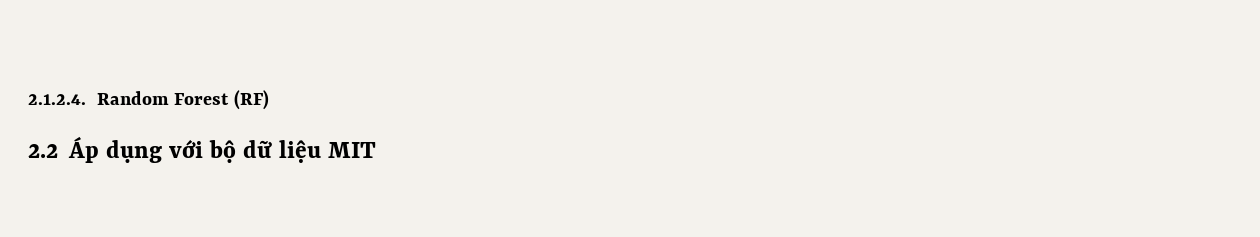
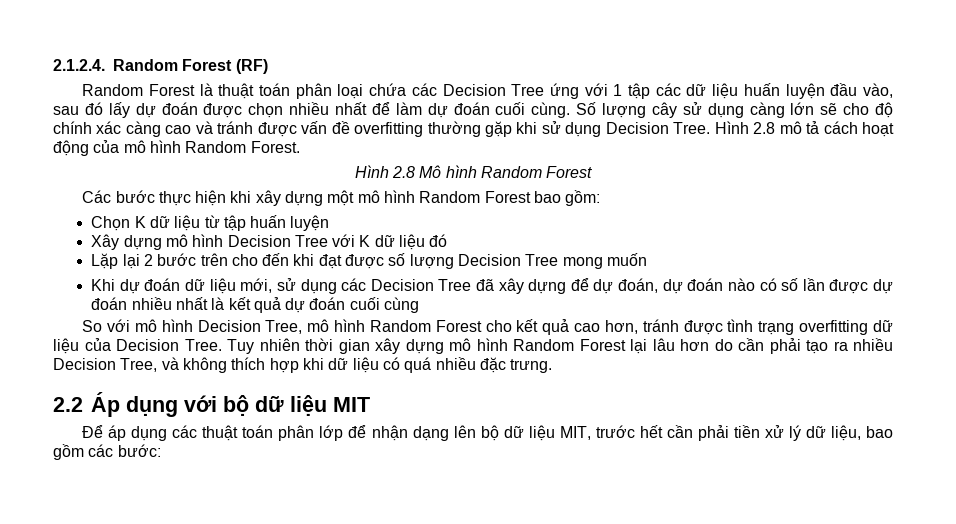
+ Random Forest là thuật toán phân loại chứa các Decision Tree ứng với 1 tập các dữ liệu huấn luyện đầu vào, sau đó lấy dự đoán được chọn nhiều nhất để làm dự đoán cuối cùng. Số lượng cây sử dụng càng lớn sẽ cho độ chính xác càng cao và tránh được vấn đề overfitting thường gặp khi sử dụng Decision Tree. Hình 2.8 mô tả cách hoạt động của mô hình Random Forest.
+ Hình 2.8 Mô hình Random Forest
+ Các bước thực hiện khi xây dựng một mô hình Random Forest bao gồm:
+ Chọn K dữ liệu từ tập huấn luyện
+ Xây dựng mô hình Decision Tree với K dữ liệu đó
+ Lặp lại 2 bước trên cho đến khi đạt được số lượng Decision Tree mong muốn
+ Khi dự đoán dữ liệu mới, sử dụng các Decision Tree đã xây dựng để dự đoán, dự đoán nào có số lần được dự đoán nhiều nhất là kết quả dự đoán cuối cùng
+ So với mô hình Decision Tree, mô hình Random Forest cho kết quả cao hơn, tránh được tình trạng overfitting dữ liệu của Decision Tree. Tuy nhiên thời gian xây dựng mô hình Random Forest lại lâu hơn do cần phải tạo ra nhiều Decision Tree, và không thích hợp khi dữ liệu có quá nhiều đặc trưng.
+ Để áp dụng các thuật toán phân lớp để nhận dạng lên bộ dữ liệu MIT, trước hết cần phải tiền xử lý dữ liệu, bao gồm các bước:

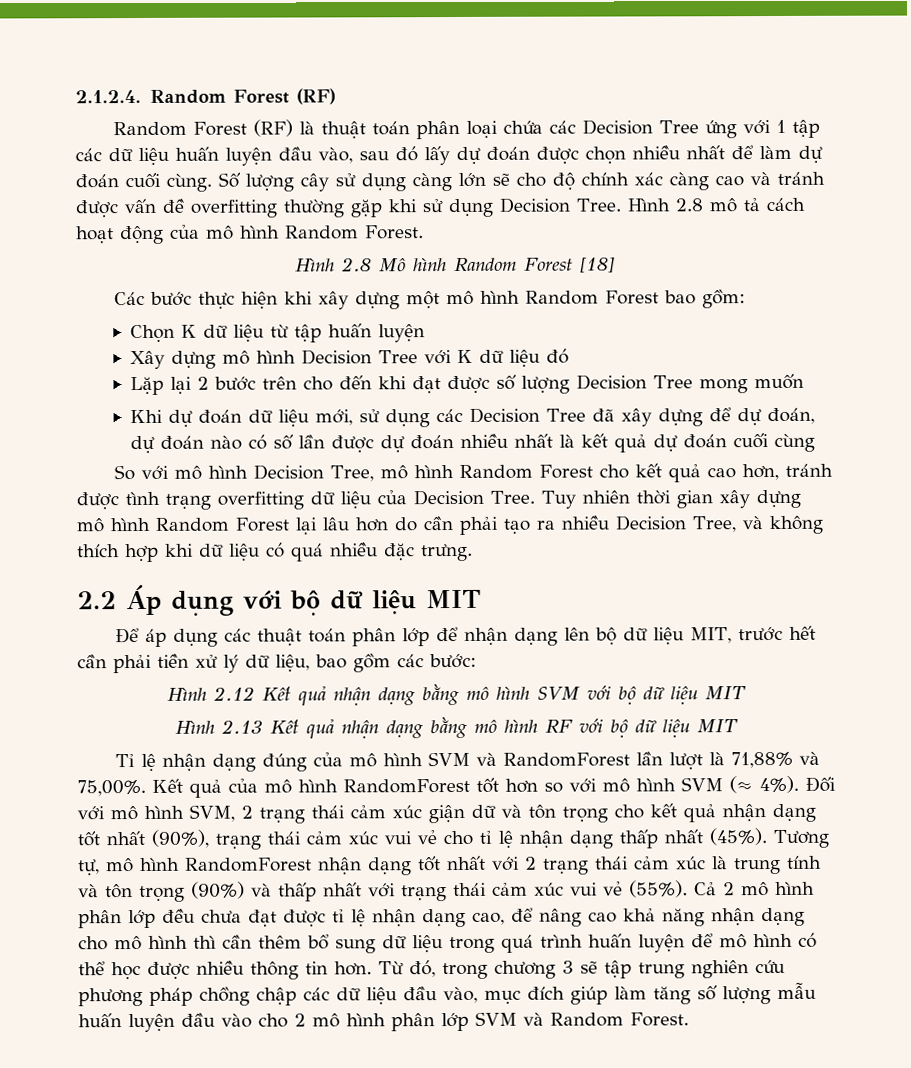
- Random Forest là thuật toán phân loại chứa các Decision Tree ứng với 1 tập các dữ liệu huấn luyện đầu vào, sau đó lấy dự đoán được chọn nhiều nhất để làm dự đoán cuối cùng.
+ Random Forest (RF) là thuật toán phân loại chứa các Decision Tree ứng với 1 tập các dữ liệu huấn luyện đầu vào, sau đó lấy dự đoán được chọn nhiều nhất để làm dự đoán cuối cùng.
- Hình 2.8 Mô hình Random Forest
+ Hình 2.8 Mô hình Random Forest [18]
+ Hình 2.12 Kết quả nhận dạng bằng mô hình SVM với bộ dữ liệu MIT
+ Hình 2.13 Kết quả nhận dạng bằng mô hình RF với bộ dữ liệu MIT
+ Tỉ lệ nhận dạng đúng của mô hình SVM và RandomForest lần lượt là 71,88% và 75,00%. Kết quả của mô hình RandomForest tốt hơn so với mô hình SVM (≈ 4%). Đối với mô hình SVM, 2 trạng thái cảm xúc giận dữ và tôn trọng cho kết quả nhận dạng tốt nhất (90%), trạng thái cảm xúc vui vẻ cho tỉ lệ nhận dạng thấp nhất (45%). Tương tự, mô hình RandomForest nhận dạng tốt nhất với 2 trạng thái cảm xúc là trung tính và tôn trọng (90%) và thấp nhất với trạng thái cảm xúc vui vẻ (55%). Cả 2 mô hình phân lớp đều chưa đạt được tỉ lệ nhận dạng cao, để nâng cao khả năng nhận dạng cho mô hình thì cần thêm bổ sung dữ liệu trong quá trình huấn luyện để mô hình có thể học được nhiều thông tin hơn. Từ đó, trong chương 3 sẽ tập trung nghiên cứu phương pháp chồng chập các dữ liệu đầu vào, mục đích giúp làm tăng số lượng mẫu huấn luyện đầu vào cho 2 mô hình phân lớp SVM và Random Forest.

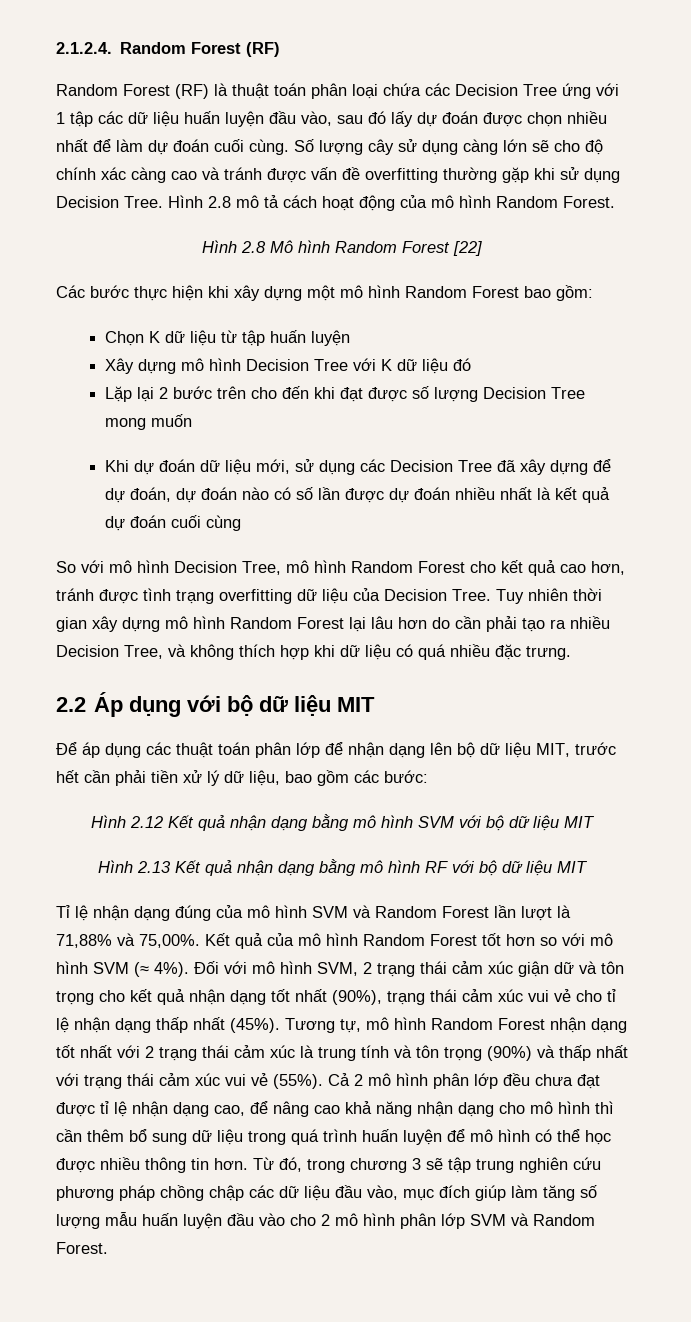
- Hình 2.8 Mô hình Random Forest [18]
+ Hình 2.8 Mô hình Random Forest [22]
- Tỉ lệ nhận dạng đúng của mô hình SVM và RandomForest lần lượt là 71,88% và 75,00%.
+ Tỉ lệ nhận dạng đúng của mô hình SVM và Random Forest lần lượt là 71,88% và 75,00%.
- Kết quả của mô hình RandomForest tốt hơn so với mô hình SVM (≈ 4%).
+ Kết quả của mô hình Random Forest tốt hơn so với mô hình SVM (≈ 4%).
- Tương tự, mô hình RandomForest nhận dạng tốt nhất với 2 trạng thái cảm xúc là trung tính và tôn trọng (90%) và thấp nhất với trạng thái cảm xúc vui vẻ (55%).
+ Tương tự, mô hình Random Forest nhận dạng tốt nhất với 2 trạng thái cảm xúc là trung tính và tôn trọng (90%) và thấp nhất với trạng thái cảm xúc vui vẻ (55%).

